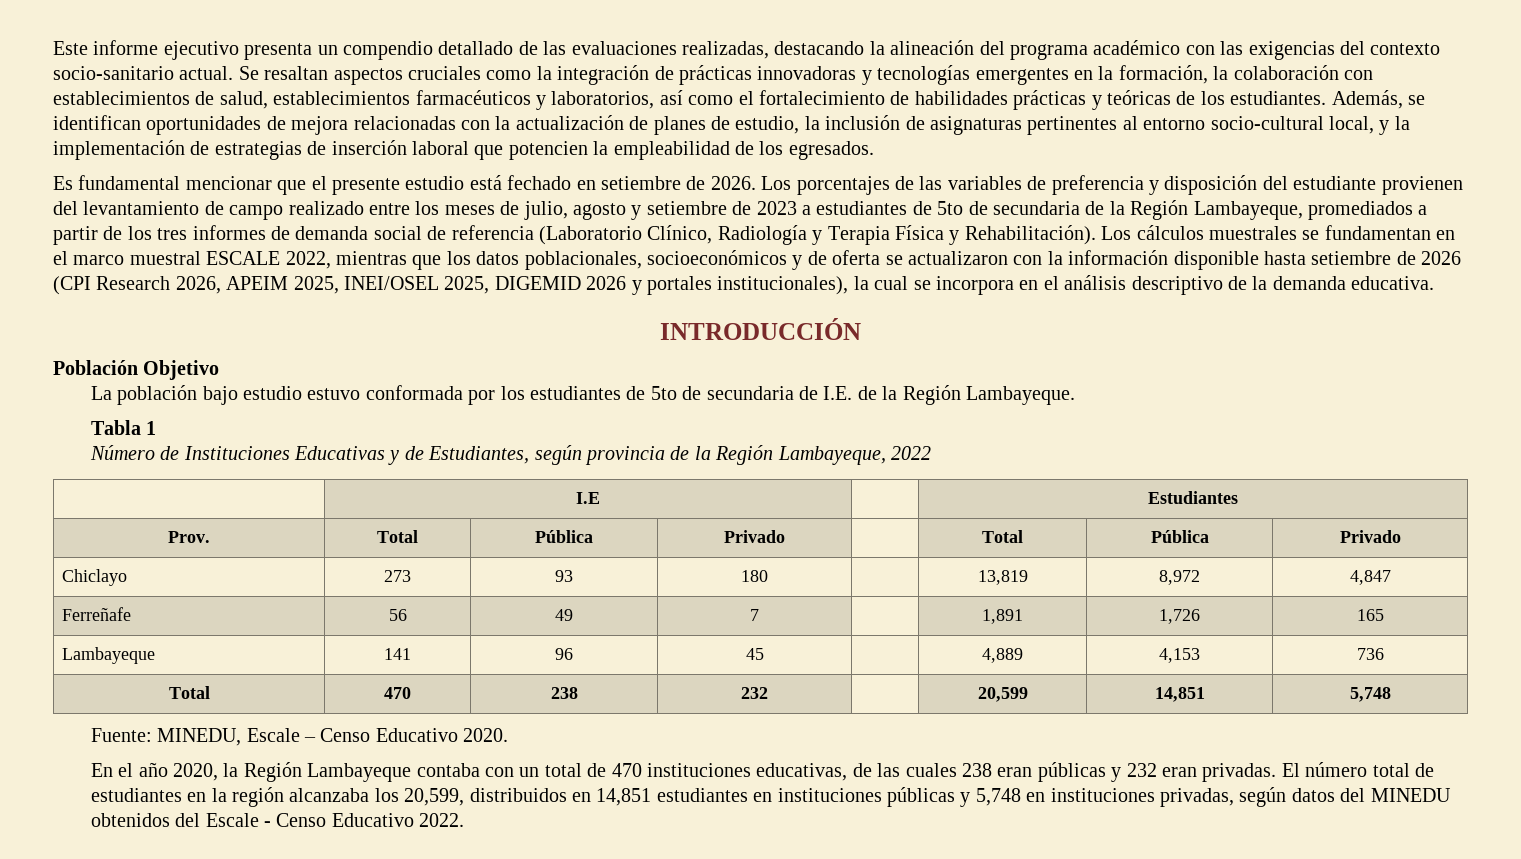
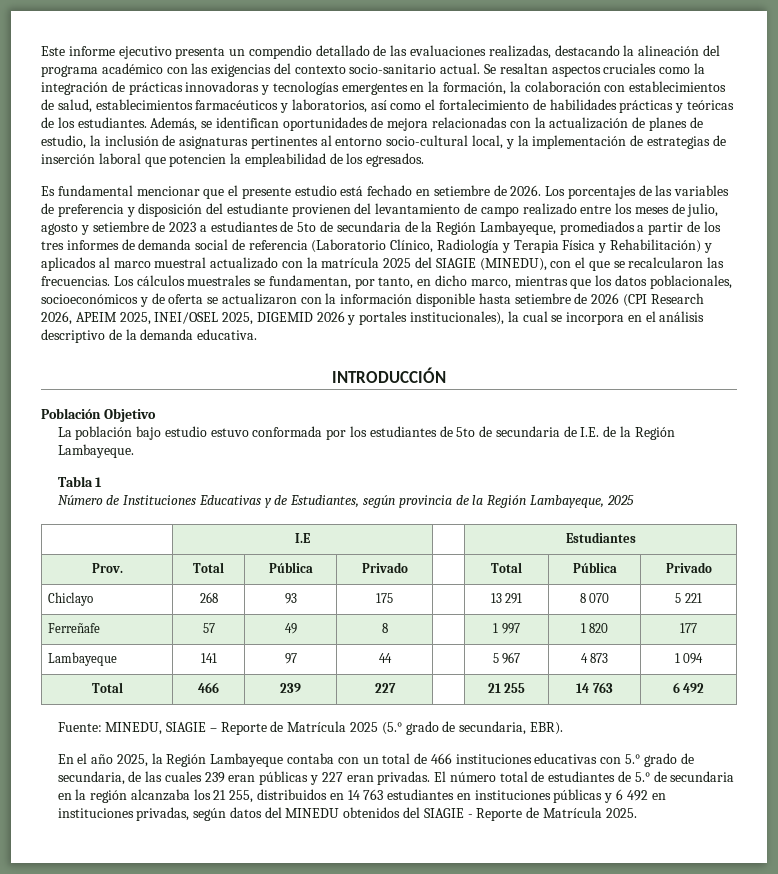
- Los porcentajes de las variables de preferencia y disposición del estudiante provienen del levantamiento de campo realizado entre los meses de julio, agosto y setiembre de 2023 a estudiantes de 5to de secundaria de la Región Lambayeque, promediados a partir de los tres informes de demanda social de referencia (Laboratorio Clínico, Radiología y Terapia Física y Rehabilitación). Los cálculos muestrales se fundamentan en el marco muestral ESCALE 2022, mientras que los datos poblacionales, socioeconómicos y de oferta se actualizaron con la información disponible hasta setiembre de 2026 (CPI Research 2026, APEIM 2025, INEI/OSEL 2025, DIGEMID 2026 y portales institucionales), la cual se incorpora en el análisis descriptivo de la demanda educativa.
+ Los porcentajes de las variables de preferencia y disposición del estudiante provienen del levantamiento de campo realizado entre los meses de julio, agosto y setiembre de 2023 a estudiantes de 5to de secundaria de la Región Lambayeque, promediados a partir de los tres informes de demanda social de referencia (Laboratorio Clínico, Radiología y Terapia Física y Rehabilitación) y aplicados al marco muestral actualizado con la matrícula 2025 del SIAGIE (MINEDU), con el que se recalcularon las frecuencias. Los cálculos muestrales se fundamentan, por tanto, en dicho marco, mientras que los datos poblacionales, socioeconómicos y de oferta se actualizaron con la información disponible hasta setiembre de 2026 (CPI Research 2026, APEIM 2025, INEI/OSEL 2025, DIGEMID 2026 y portales institucionales), la cual se incorpora en el análisis descriptivo de la demanda educativa.
- Número de Instituciones Educativas y de Estudiantes, según provincia de la Región Lambayeque, 2022
+ Número de Instituciones Educativas y de Estudiantes, según provincia de la Región Lambayeque, 2025
- Chiclayo | 273 | 93 | 180 | | 13,819 | 8,972 | 4,847
+ Chiclayo | 268 | 93 | 175 | | 13 291 | 8 070 | 5 221
- Ferreñafe | 56 | 49 | 7 | | 1,891 | 1,726 | 165
- Lambayeque | 141 | 96 | 45 | | 4,889 | 4,153 | 736
- Total | 470 | 238 | 232 | | 20,599 | 14,851 | 5,748
- Fuente: MINEDU, Escale – Censo Educativo 2020.
+ Ferreñafe | 57 | 49 | 8 | | 1 997 | 1 820 | 177
+ Lambayeque | 141 | 97 | 44 | | 5 967 | 4 873 | 1 094
+ Total | 466 | 239 | 227 | | 21 255 | 14 763 | 6 492
+ Fuente: MINEDU, SIAGIE – Reporte de Matrícula 2025 (5.° grado de secundaria, EBR).
- En el año 2020, la Región Lambayeque contaba con un total de 470 instituciones educativas, de las cuales 238 eran públicas y 232 eran privadas.
+ En el año 2025, la Región Lambayeque contaba con un total de 466 instituciones educativas con 5.° grado de secundaria, de las cuales 239 eran públicas y 227 eran privadas.
- El número total de estudiantes en la región alcanzaba los 20,599, distribuidos en 14,851 estudiantes en instituciones públicas y 5,748 en instituciones privadas, según datos del MINEDU obtenidos del Escale - Censo Educativo 2022.
+ El número total de estudiantes de 5.° de secundaria en la región alcanzaba los 21 255, distribuidos en 14 763 estudiantes en instituciones públicas y 6 492 en instituciones privadas, según datos del MINEDU obtenidos del SIAGIE - Reporte de Matrícula 2025.

